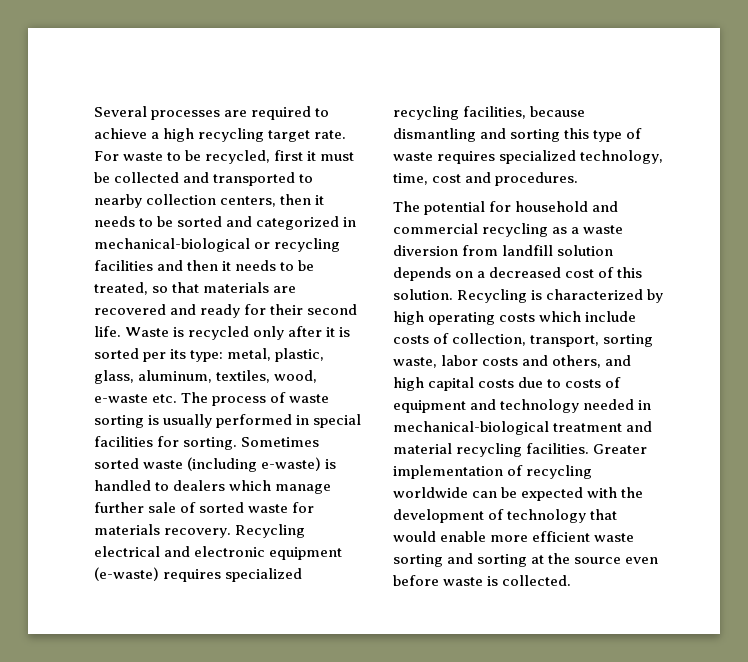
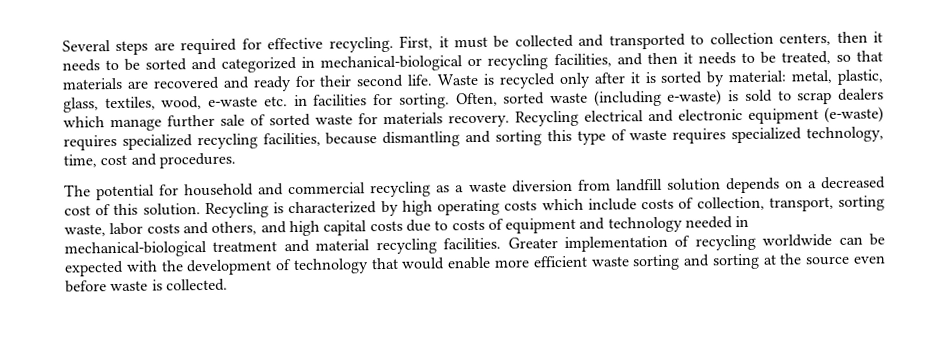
- Several processes are required to achieve a high recycling target rate. For waste to be recycled, first it must be collected and transported to nearby collection centers, then it needs to be sorted and categorized in mechanical-biological or recycling facilities and then it needs to be treated, so that materials are recovered and ready for their second life.
+ Several steps are required for effective recycling. First, it must be collected and transported to collection centers, then it needs to be sorted and categorized in mechanical-biological or recycling facilities, and then it needs to be treated, so that materials are recovered and ready for their second life.
- Waste is recycled only after it is sorted per its type: metal, plastic, glass, aluminum, textiles, wood, e-waste etc. The process of waste sorting is usually performed in special facilities for sorting.
+ Waste is recycled only after it is sorted by material: metal, plastic, glass, textiles, wood, e-waste etc. in facilities for sorting.
- Sometimes sorted waste (including e-waste) is handled to dealers which manage further sale of sorted waste for materials recovery.
+ Often, sorted waste (including e-waste) is sold to scrap dealers which manage further sale of sorted waste for materials recovery.

